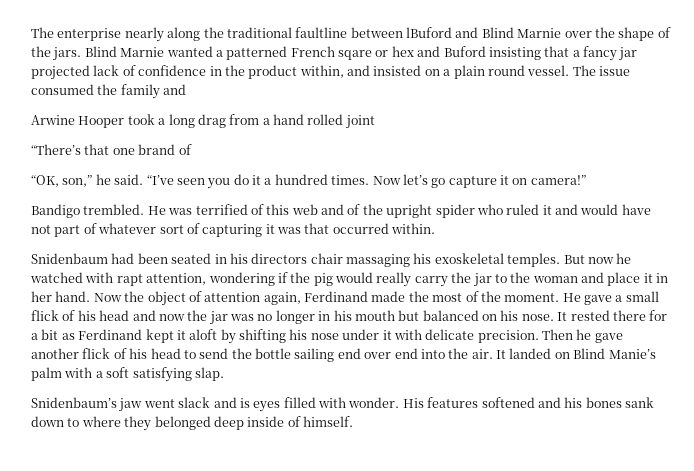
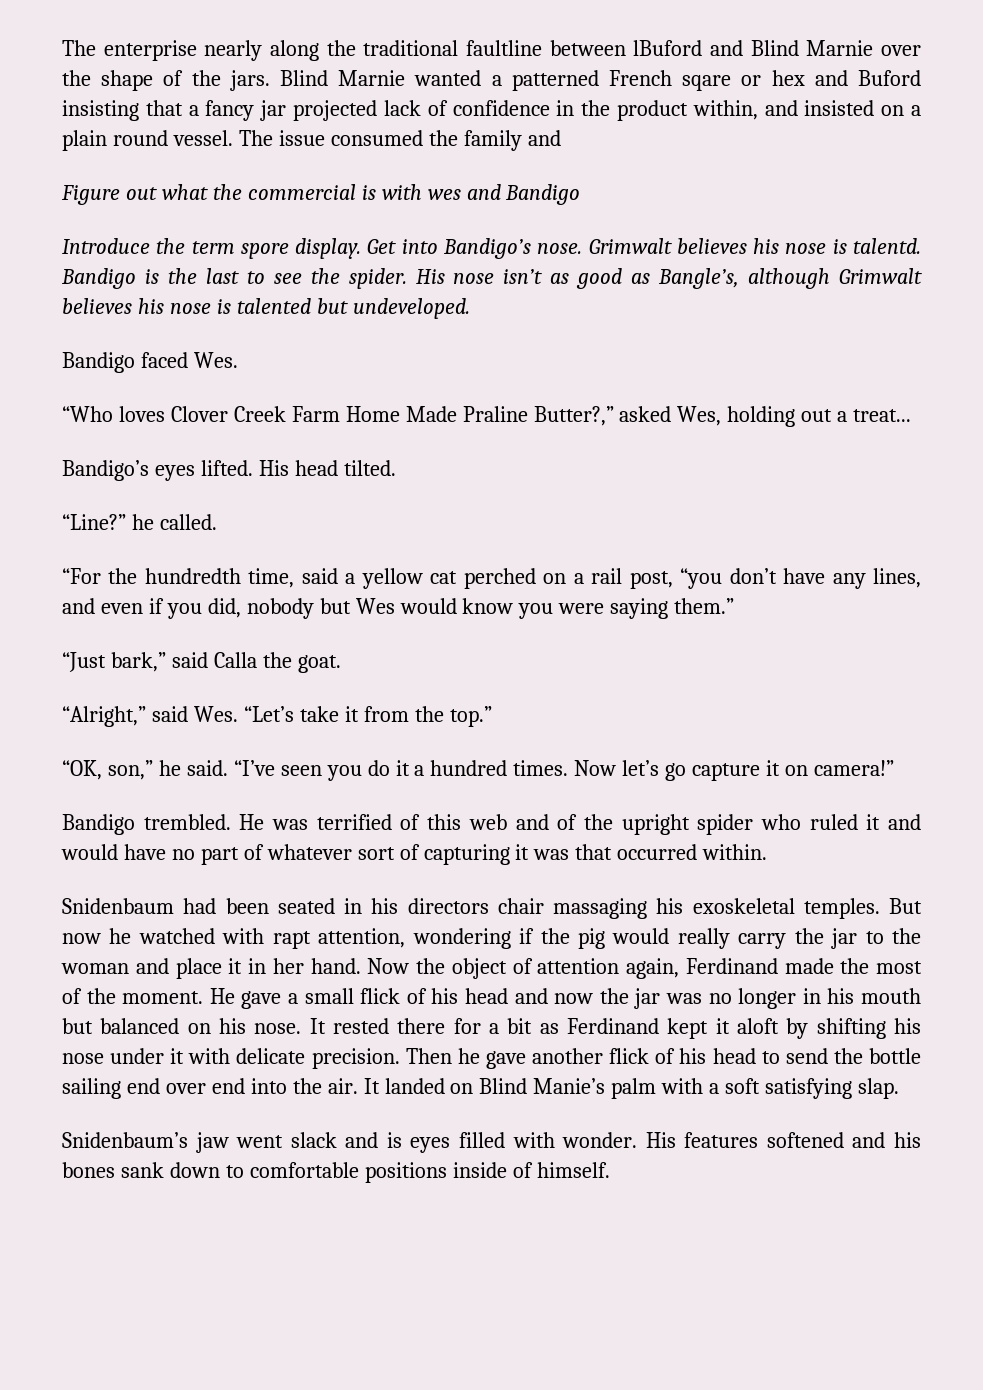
- Arwine Hooper took a long drag from a hand rolled joint
- “There’s that one brand of
+ Figure out what the commercial is with wes and Bandigo
+ Introduce the term spore display. Get into Bandigo’s nose. Grimwalt believes his nose is talentd. Bandigo is the last to see the spider. His nose isn’t as good as Bangle’s, although Grimwalt believes his nose is talented but undeveloped.
+ Bandigo faced Wes.
+ “Who loves Clover Creek Farm Home Made Praline Butter?,” asked Wes, holding out a treat...
+ Bandigo’s eyes lifted. His head tilted.
+ “Line?” he called.
+ “For the hundredth time, said a yellow cat perched on a rail post, “you don’t have any lines, and even if you did, nobody but Wes would know you were saying them.”
+ “Just bark,” said Calla the goat.
+ “Alright,” said Wes. “Let’s take it from the top.”
- He was terrified of this web and of the upright spider who ruled it and would have not part of whatever sort of capturing it was that occurred within.
+ He was terrified of this web and of the upright spider who ruled it and would have no part of whatever sort of capturing it was that occurred within.
- His features softened and his bones sank down to where they belonged deep inside of himself.
+ His features softened and his bones sank down to comfortable positions inside of himself.

